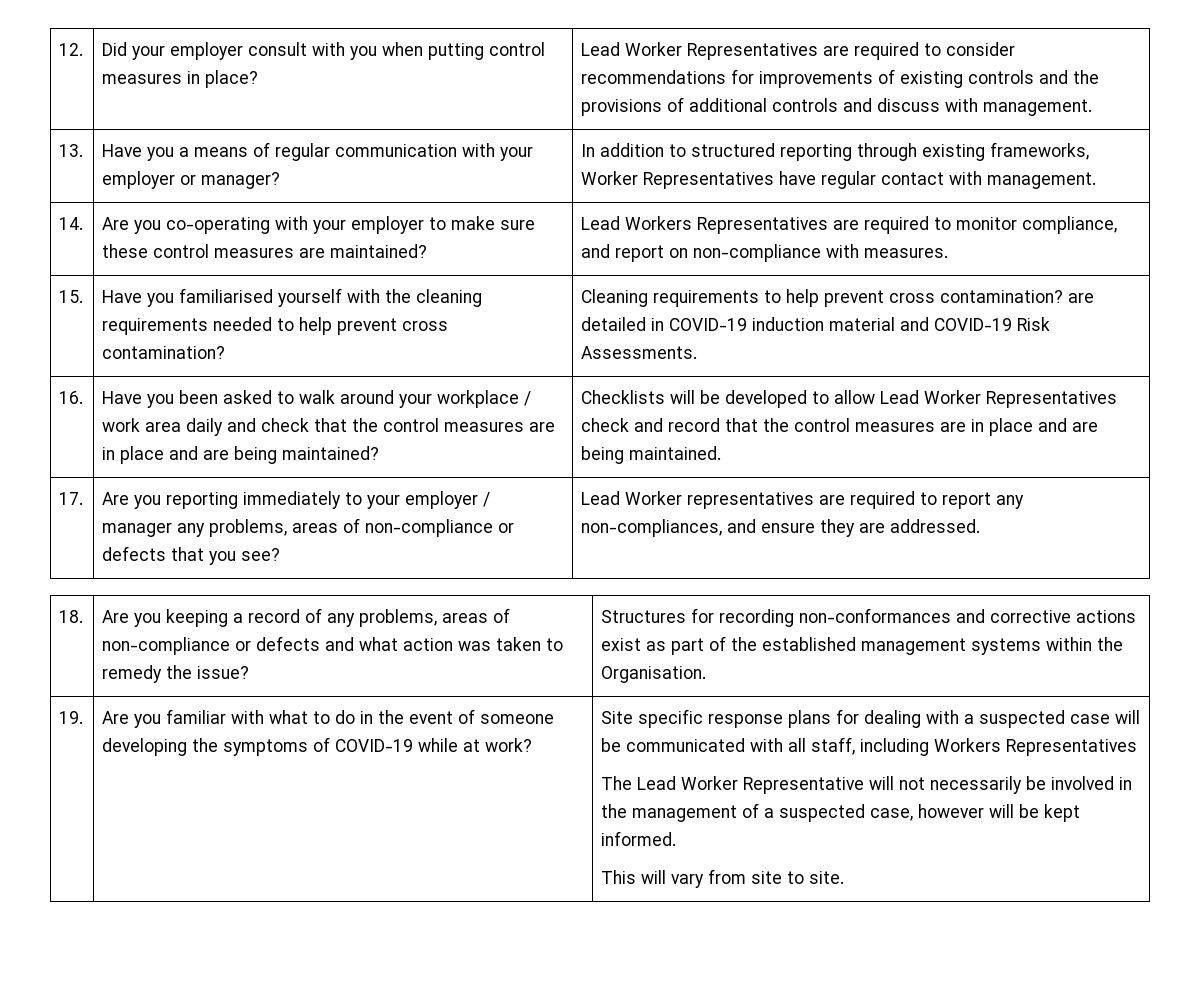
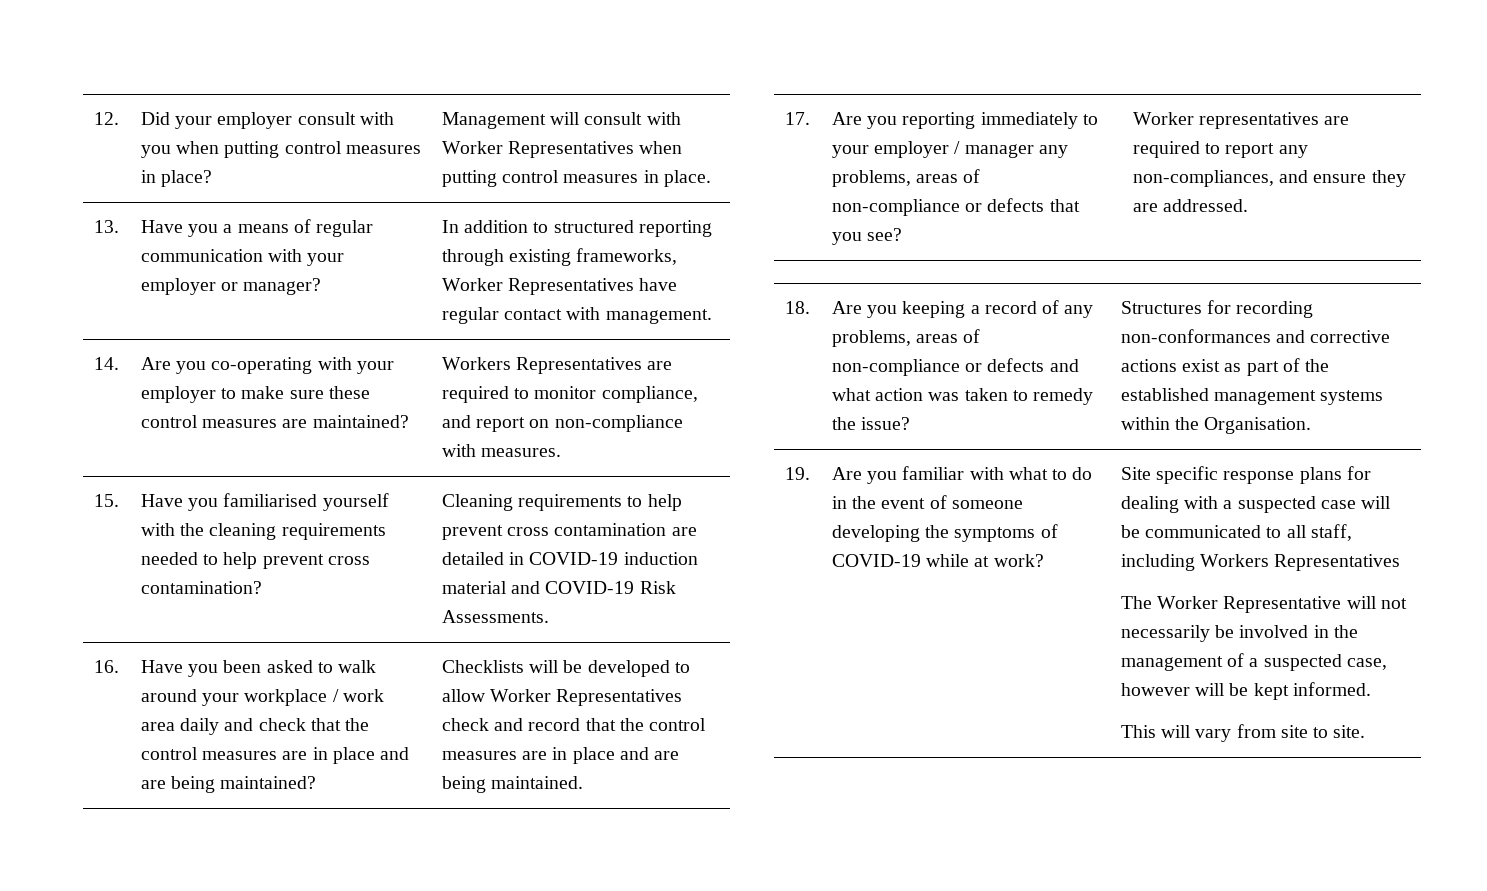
- 12. | Did your employer consult with you when putting control measures in place? | Lead Worker Representatives are required to consider recommendations for improvements of existing controls and the provisions of additional controls and discuss with management.
+ 12. | Did your employer consult with you when putting control measures in place? | Management will consult with Worker Representatives when putting control measures in place.
- 14. | Are you co-operating with your employer to make sure these control measures are maintained? | Lead Workers Representatives are required to monitor compliance, and report on non-compliance with measures.
+ 14. | Are you co-operating with your employer to make sure these control measures are maintained? | Workers Representatives are required to monitor compliance, and report on non-compliance with measures.
- 15. | Have you familiarised yourself with the cleaning requirements needed to help prevent cross contamination? | Cleaning requirements to help prevent cross contamination? are detailed in COVID-19 induction material and COVID-19 Risk Assessments.
+ 15. | Have you familiarised yourself with the cleaning requirements needed to help prevent cross contamination? | Cleaning requirements to help prevent cross contamination are detailed in COVID-19 induction material and COVID-19 Risk Assessments.
- Checklists will be developed to allow Lead Worker Representatives check and record that the control measures are in place and are being maintained.
+ Checklists will be developed to allow Worker Representatives check and record that the control measures are in place and are being maintained.
- 17. | Are you reporting immediately to your employer / manager any problems, areas of non-compliance or defects that you see? | Lead Worker representatives are required to report any non-compliances, and ensure they are addressed.
+ 17. | Are you reporting immediately to your employer / manager any problems, areas of non-compliance or defects that you see? | Worker representatives are required to report any non-compliances, and ensure they are addressed.
- Site specific response plans for dealing with a suspected case will be communicated with all staff, including Workers Representatives
+ Site specific response plans for dealing with a suspected case will be communicated to all staff, including Workers Representatives
- The Lead Worker Representative will not necessarily be involved in the management of a suspected case, however will be kept informed.
+ The Worker Representative will not necessarily be involved in the management of a suspected case, however will be kept informed.

